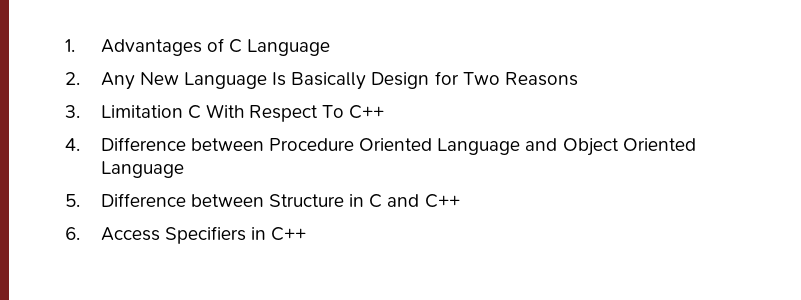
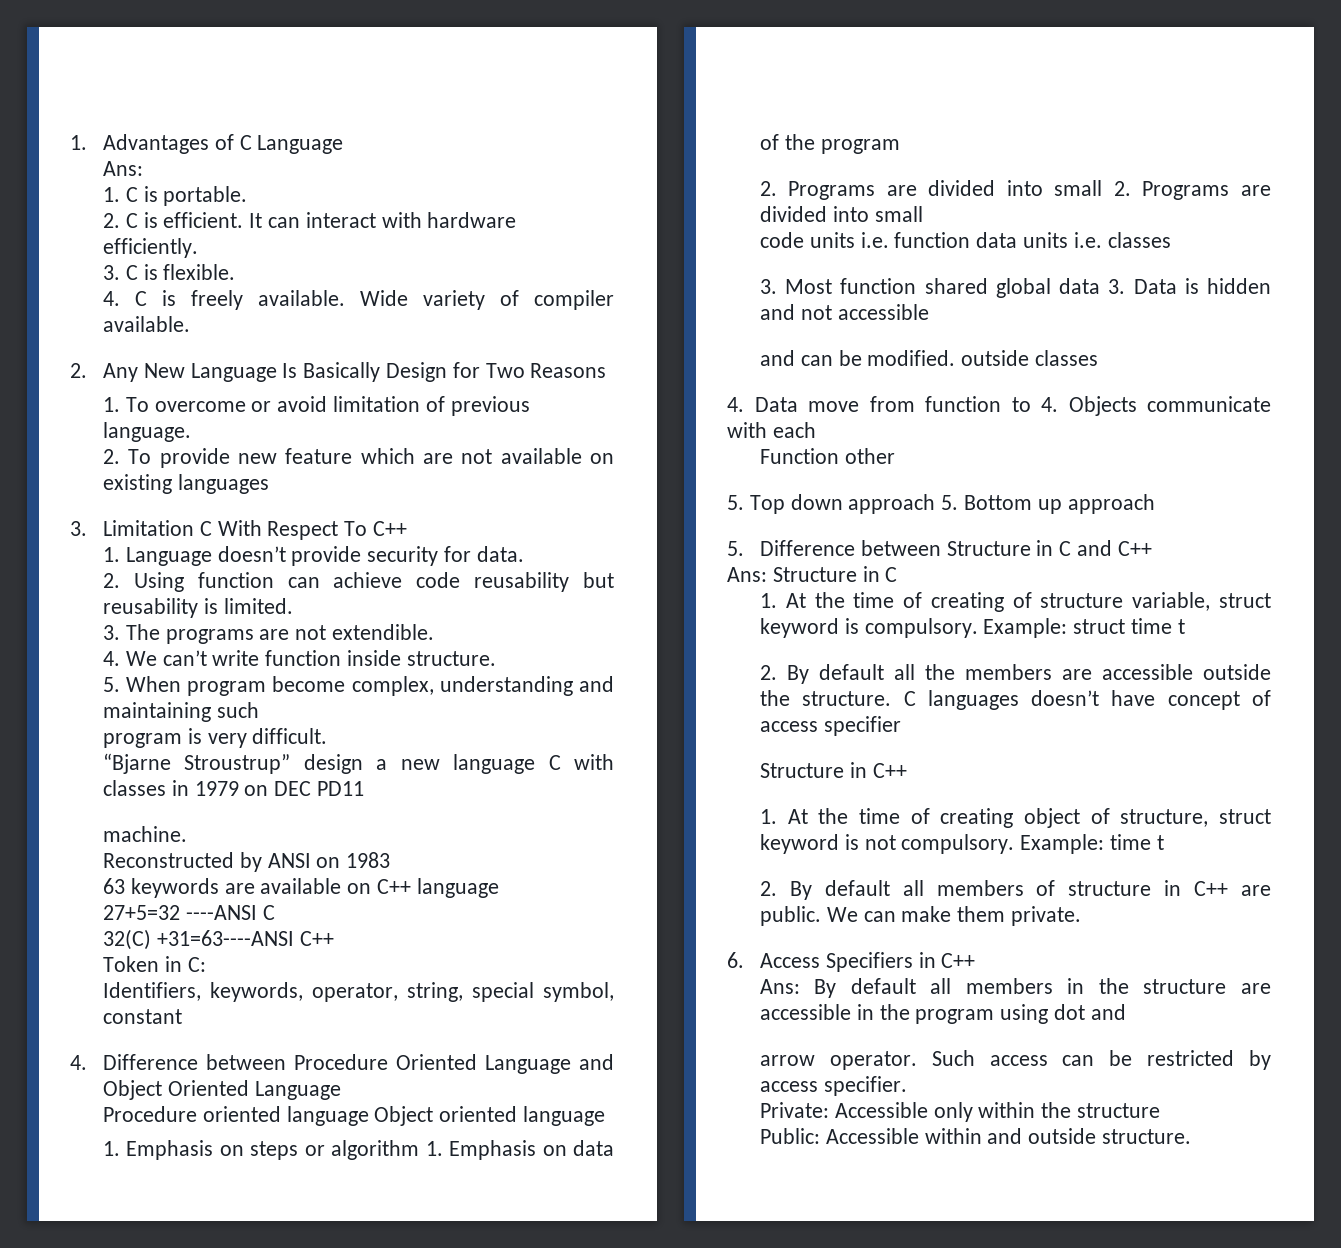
  1. Advantages of C Language
+ Ans:
+ 1. C is portable.
+ 2. C is efficient. It can interact with hardware efficiently.
+ 3. C is flexible.
+ 4. C is freely available. Wide variety of compiler available.
+ 1. To overcome or avoid limitation of previous language.
+ 2. To provide new feature which are not available on existing languages
+ 1. Language doesn’t provide security for data.
+ 2. Using function can achieve code reusability but reusability is limited.
+ 3. The programs are not extendible.
+ 4. We can’t write function inside structure.
+ 5. When program become complex, understanding and maintaining such
+ program is very difficult.
+ “Bjarne Stroustrup” design a new language C with classes in 1979 on DEC PD11
+ machine.
+ Reconstructed by ANSI on 1983
+ 63 keywords are available on C++ language
+ 27+5=32 ----ANSI C
+ 32(C) +31=63----ANSI C++
+ Token in C:
+ Identifiers, keywords, operator, string, special symbol, constant
+ Procedure oriented language Object oriented language
+ 1. Emphasis on steps or algorithm 1. Emphasis on data of the program
+ 2. Programs are divided into small 2. Programs are divided into small
+ code units i.e. function data units i.e. classes
+ 3. Most function shared global data 3. Data is hidden and not accessible
+ and can be modified. outside classes
+ 4. Data move from function to 4. Objects communicate with each
+ Function other
+ 5. Top down approach 5. Bottom up approach
+ Ans: Structure in C
+ 1. At the time of creating of structure variable, struct keyword is compulsory. Example: struct time t
+ 2. By default all the members are accessible outside the structure. C languages doesn’t have concept of access specifier
+ Structure in C++
+ 1. At the time of creating object of structure, struct keyword is not compulsory. Example: time t
+ 2. By default all members of structure in C++ are public. We can make them private.
+ Ans: By default all members in the structure are accessible in the program using dot and
+ arrow operator. Such access can be restricted by access specifier.
+ Private: Accessible only within the structure
+ Public: Accessible within and outside structure.

